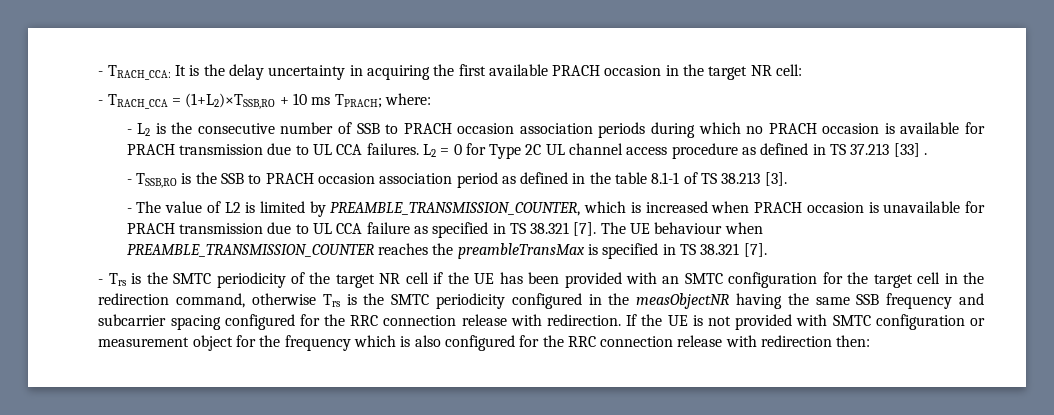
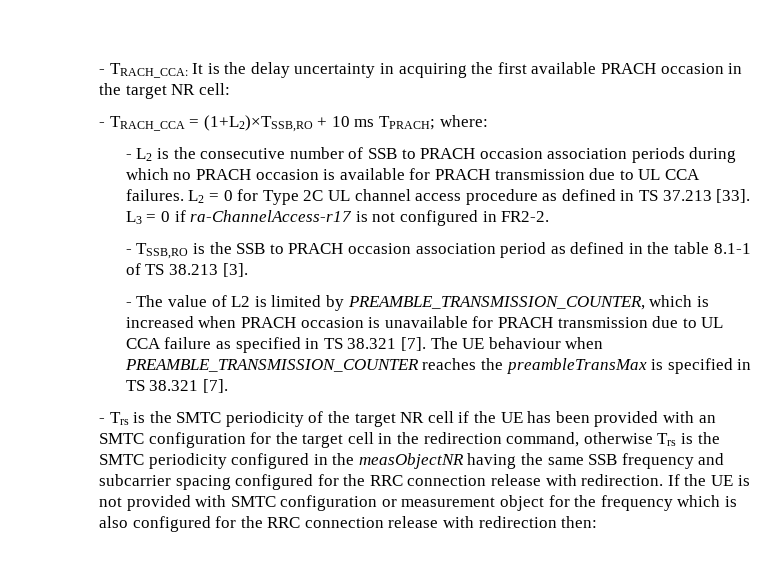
- L2 = 0 for Type 2C UL channel access procedure as defined in TS 37.213 [33] .
+ L2 = 0 for Type 2C UL channel access procedure as defined in TS 37.213 [33]. L3 = 0 if ra-ChannelAccess-r17 is not configured in FR2-2.

